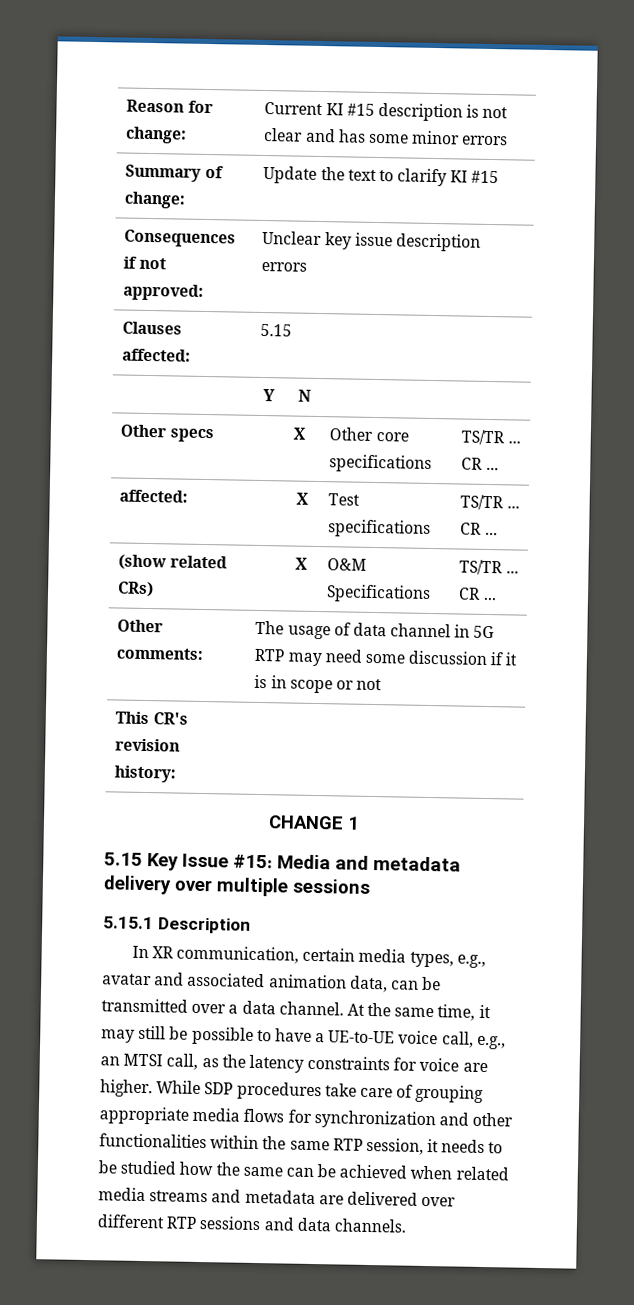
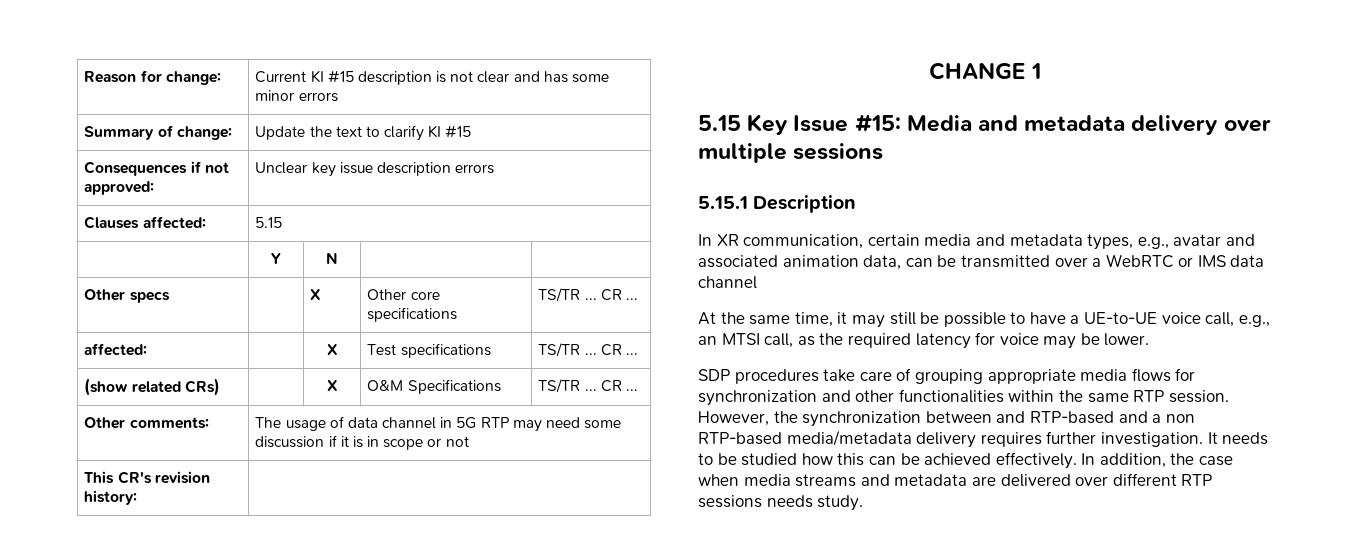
- In XR communication, certain media types, e.g., avatar and associated animation data, can be transmitted over a data channel. At the same time, it may still be possible to have a UE-to-UE voice call, e.g., an MTSI call, as the latency constraints for voice are higher. While SDP procedures take care of grouping appropriate media flows for synchronization and other functionalities within the same RTP session, it needs to be studied how the same can be achieved when related media streams and metadata are delivered over different RTP sessions and data channels.
+ In XR communication, certain media and metadata types, e.g., avatar and associated animation data, can be transmitted over a WebRTC or IMS data channel
+ At the same time, it may still be possible to have a UE-to-UE voice call, e.g., an MTSI call, as the required latency for voice may be lower.
+ SDP procedures take care of grouping appropriate media flows for synchronization and other functionalities within the same RTP session. However, the synchronization between and RTP-based and a non RTP-based media/metadata delivery requires further investigation. It needs to be studied how this can be achieved effectively. In addition, the case when media streams and metadata are delivered over different RTP sessions needs study.

